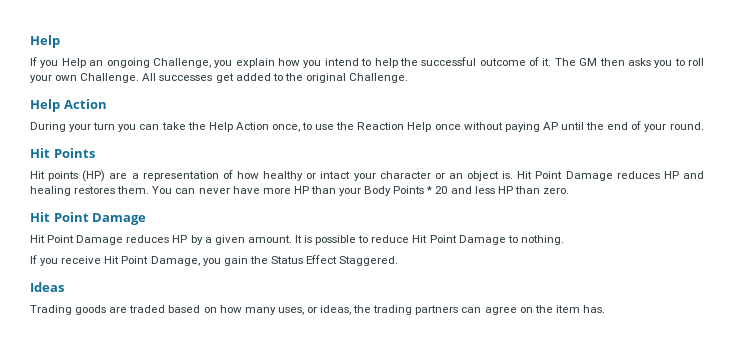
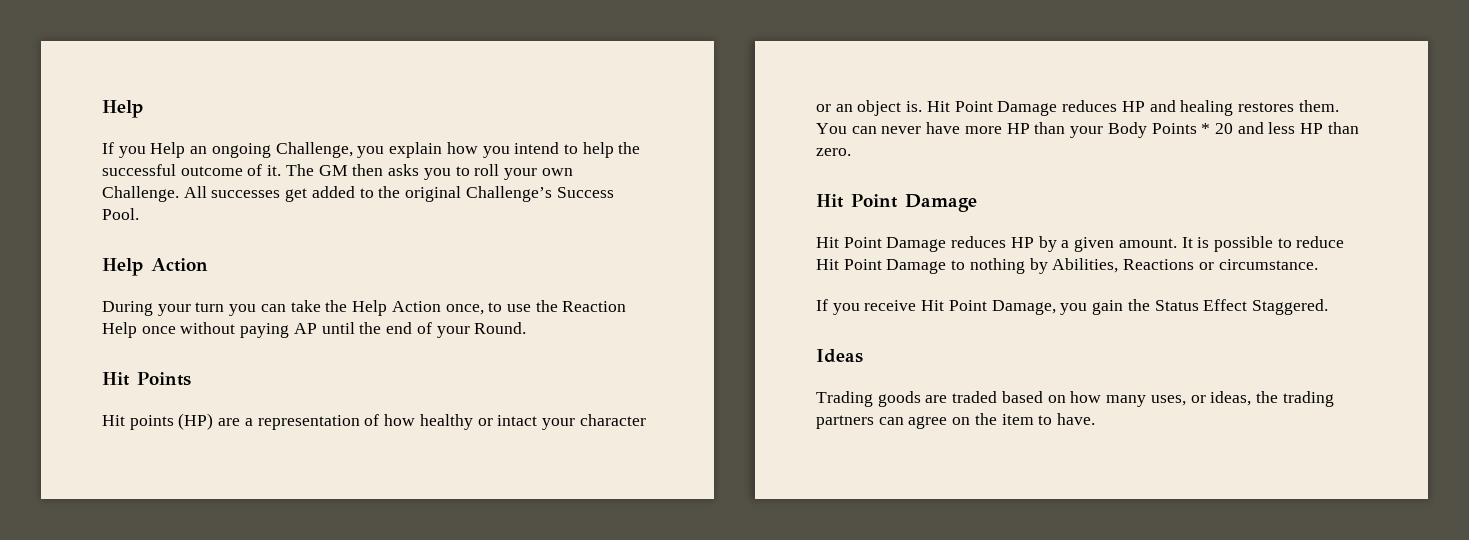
- All successes get added to the original Challenge.
+ All successes get added to the original Challenge’s Success Pool.
- During your turn you can take the Help Action once, to use the Reaction Help once without paying AP until the end of your round.
+ During your turn you can take the Help Action once, to use the Reaction Help once without paying AP until the end of your Round.
- It is possible to reduce Hit Point Damage to nothing.
+ It is possible to reduce Hit Point Damage to nothing by Abilities, Reactions or circumstance.
- Trading goods are traded based on how many uses, or ideas, the trading partners can agree on the item has.
+ Trading goods are traded based on how many uses, or ideas, the trading partners can agree on the item to have.

